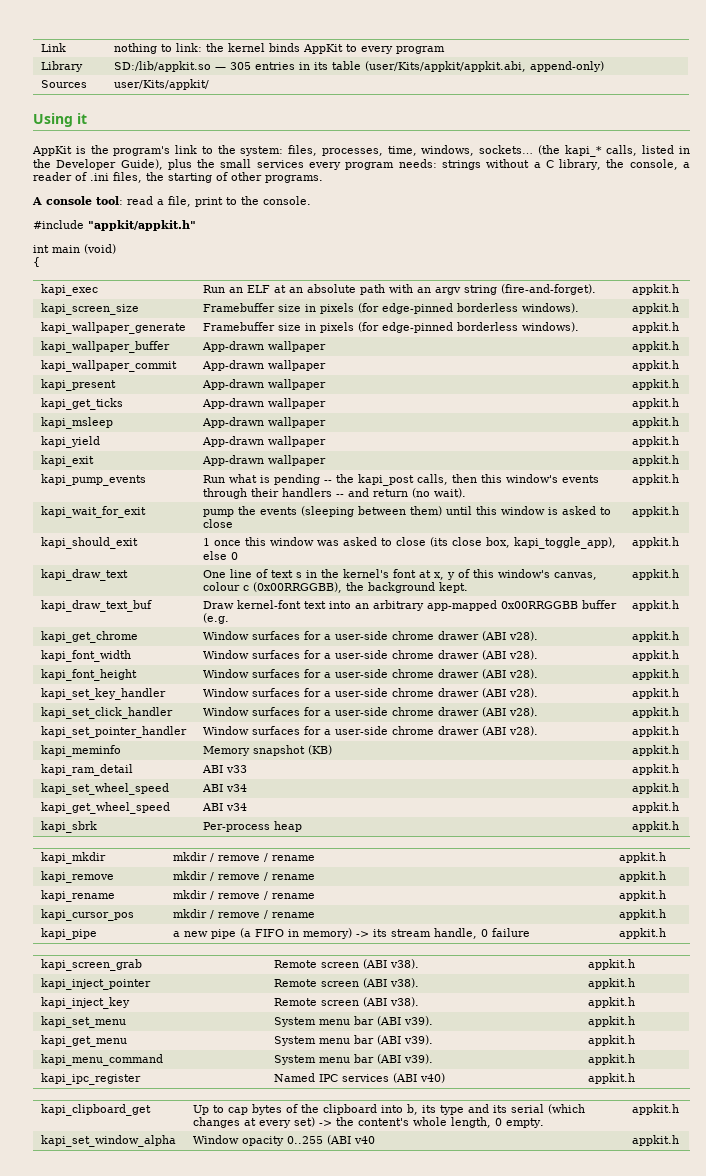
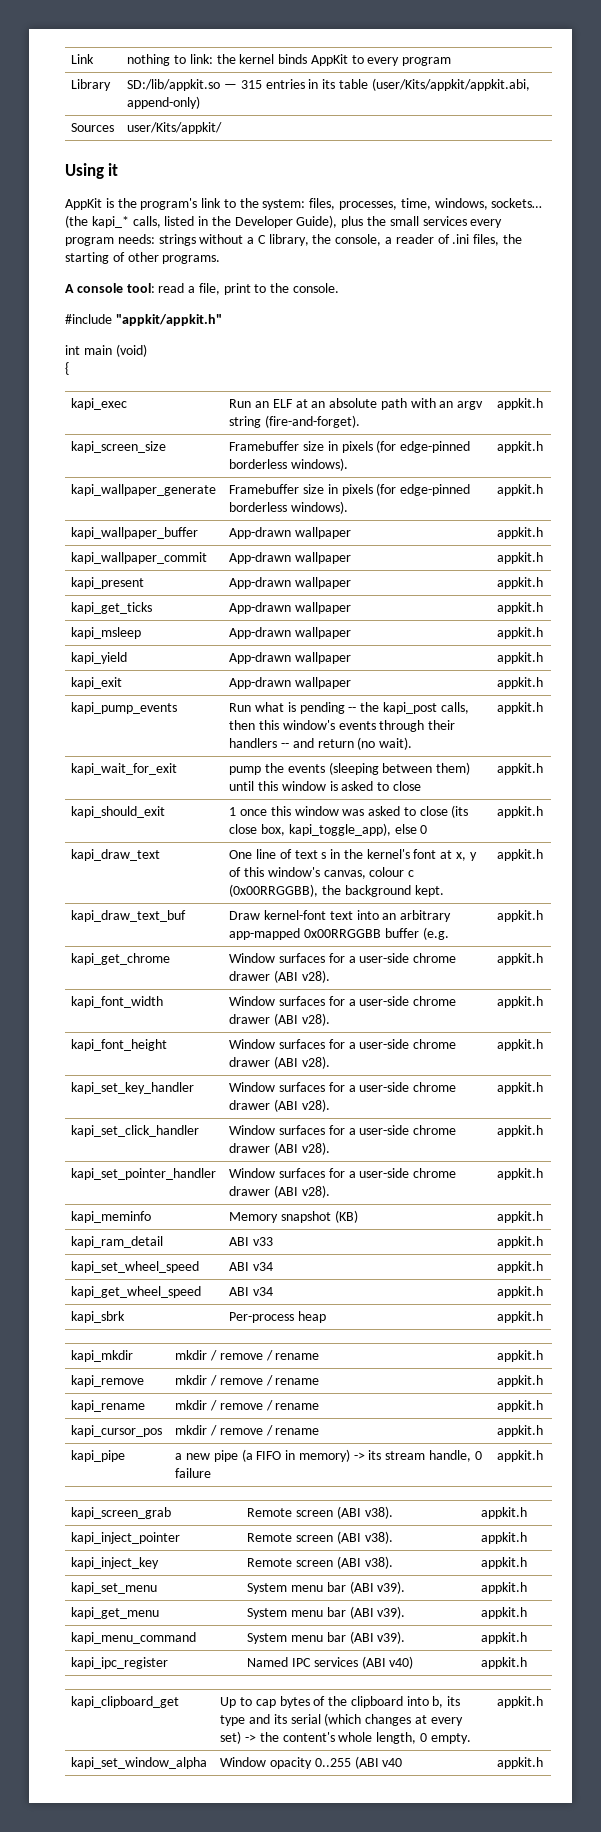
- Library | SD:/lib/appkit.so — 305 entries in its table (user/Kits/appkit/appkit.abi, append-only)
+ Library | SD:/lib/appkit.so — 315 entries in its table (user/Kits/appkit/appkit.abi, append-only)

